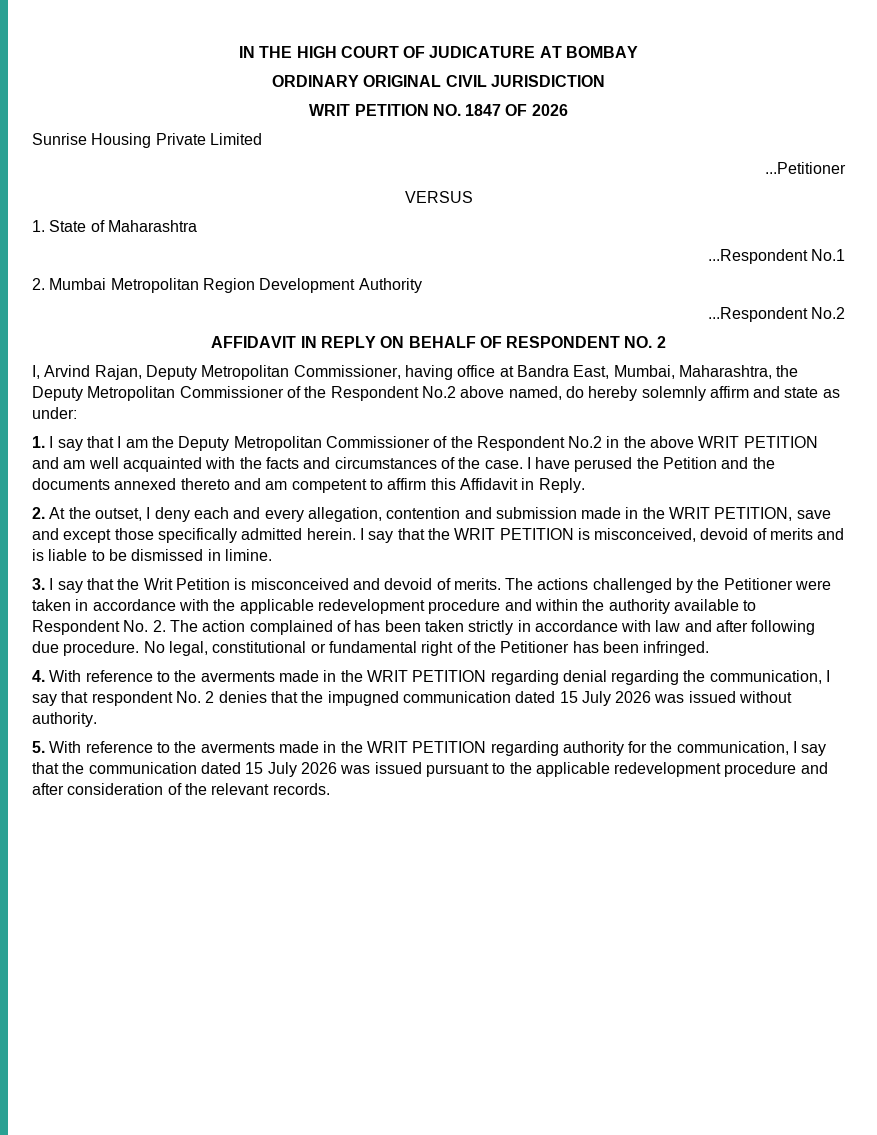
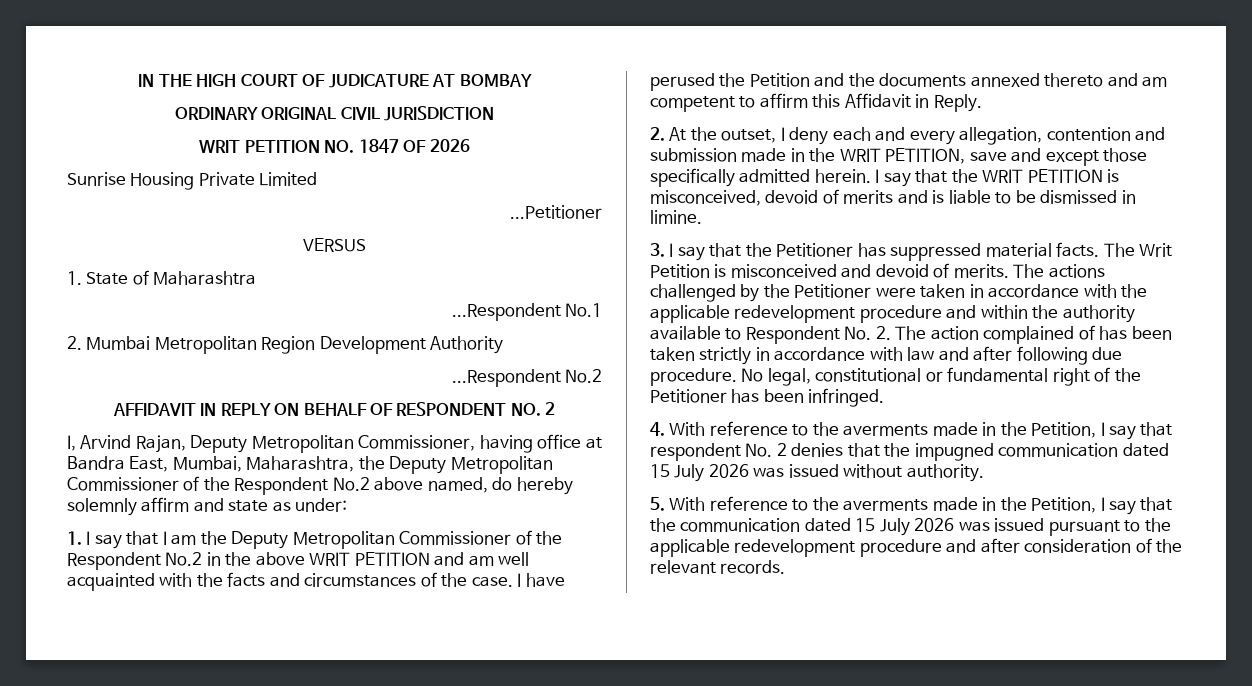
- 3. I say that the Writ Petition is misconceived and devoid of merits.
+ 3. I say that the Petitioner has suppressed material facts. The Writ Petition is misconceived and devoid of merits.
- 4. With reference to the averments made in the WRIT PETITION regarding denial regarding the communication, I say that respondent No. 2 denies that the impugned communication dated 15 July 2026 was issued without authority.
+ 4. With reference to the averments made in the Petition, I say that respondent No. 2 denies that the impugned communication dated 15 July 2026 was issued without authority.
- 5. With reference to the averments made in the WRIT PETITION regarding authority for the communication, I say that the communication dated 15 July 2026 was issued pursuant to the applicable redevelopment procedure and after consideration of the relevant records.
+ 5. With reference to the averments made in the Petition, I say that the communication dated 15 July 2026 was issued pursuant to the applicable redevelopment procedure and after consideration of the relevant records.

